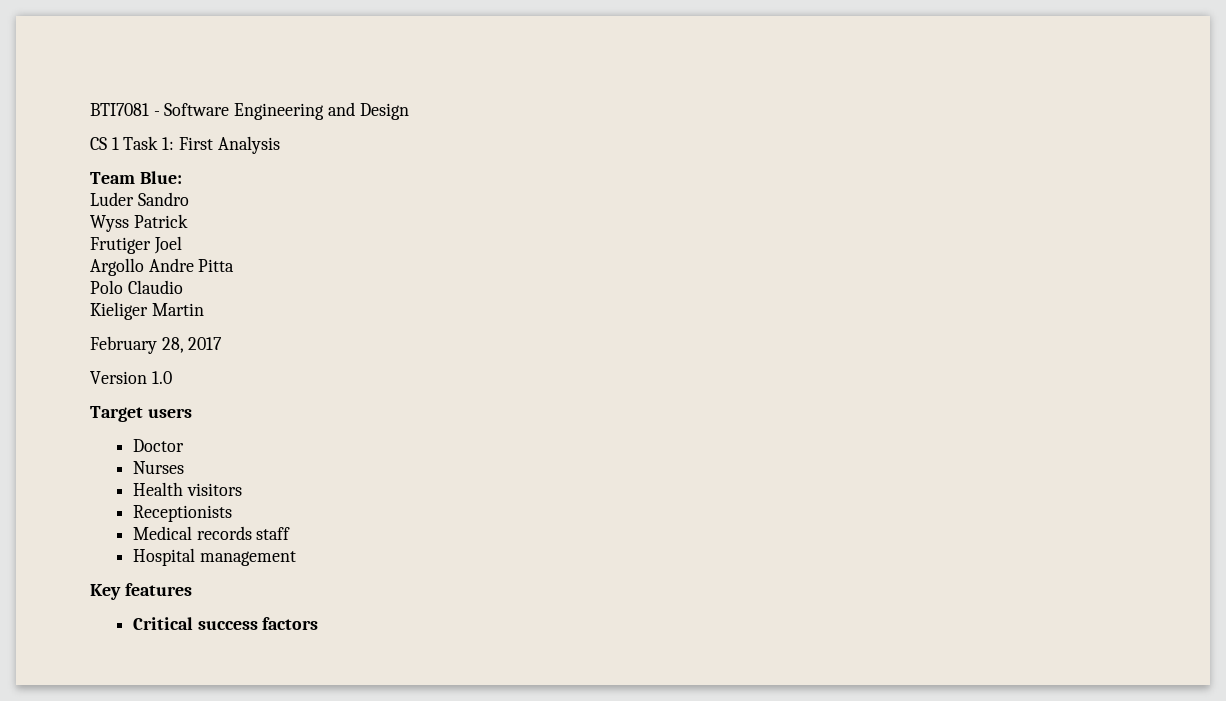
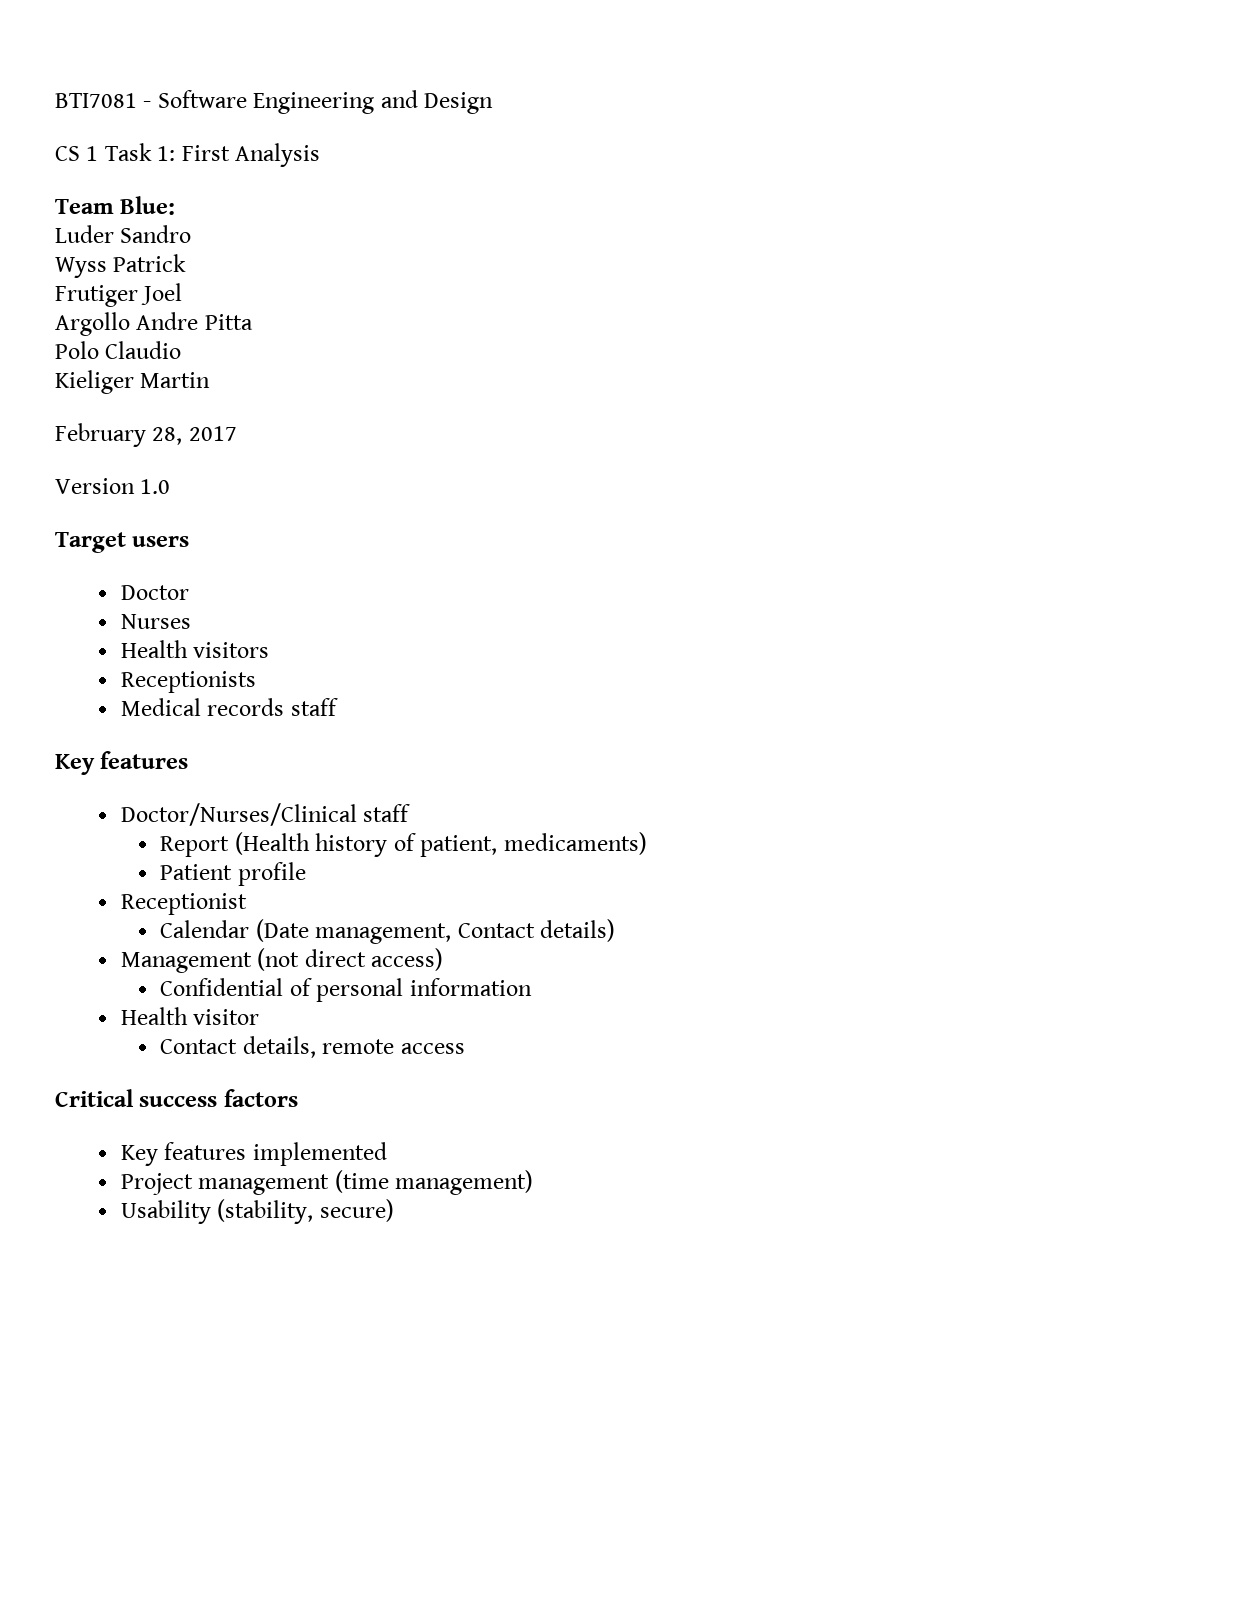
- Hospital management
+ Doctor/Nurses/Clinical staff
+ Report (Health history of patient, medicaments)
+ Patient profile
+ Receptionist
+ Calendar (Date management, Contact details)
+ Management (not direct access)
+ Confidential of personal information
+ Health visitor
+ Contact details, remote access
  Critical success factors
+ Key features implemented
+ Project management (time management)
+ Usability (stability, secure)

